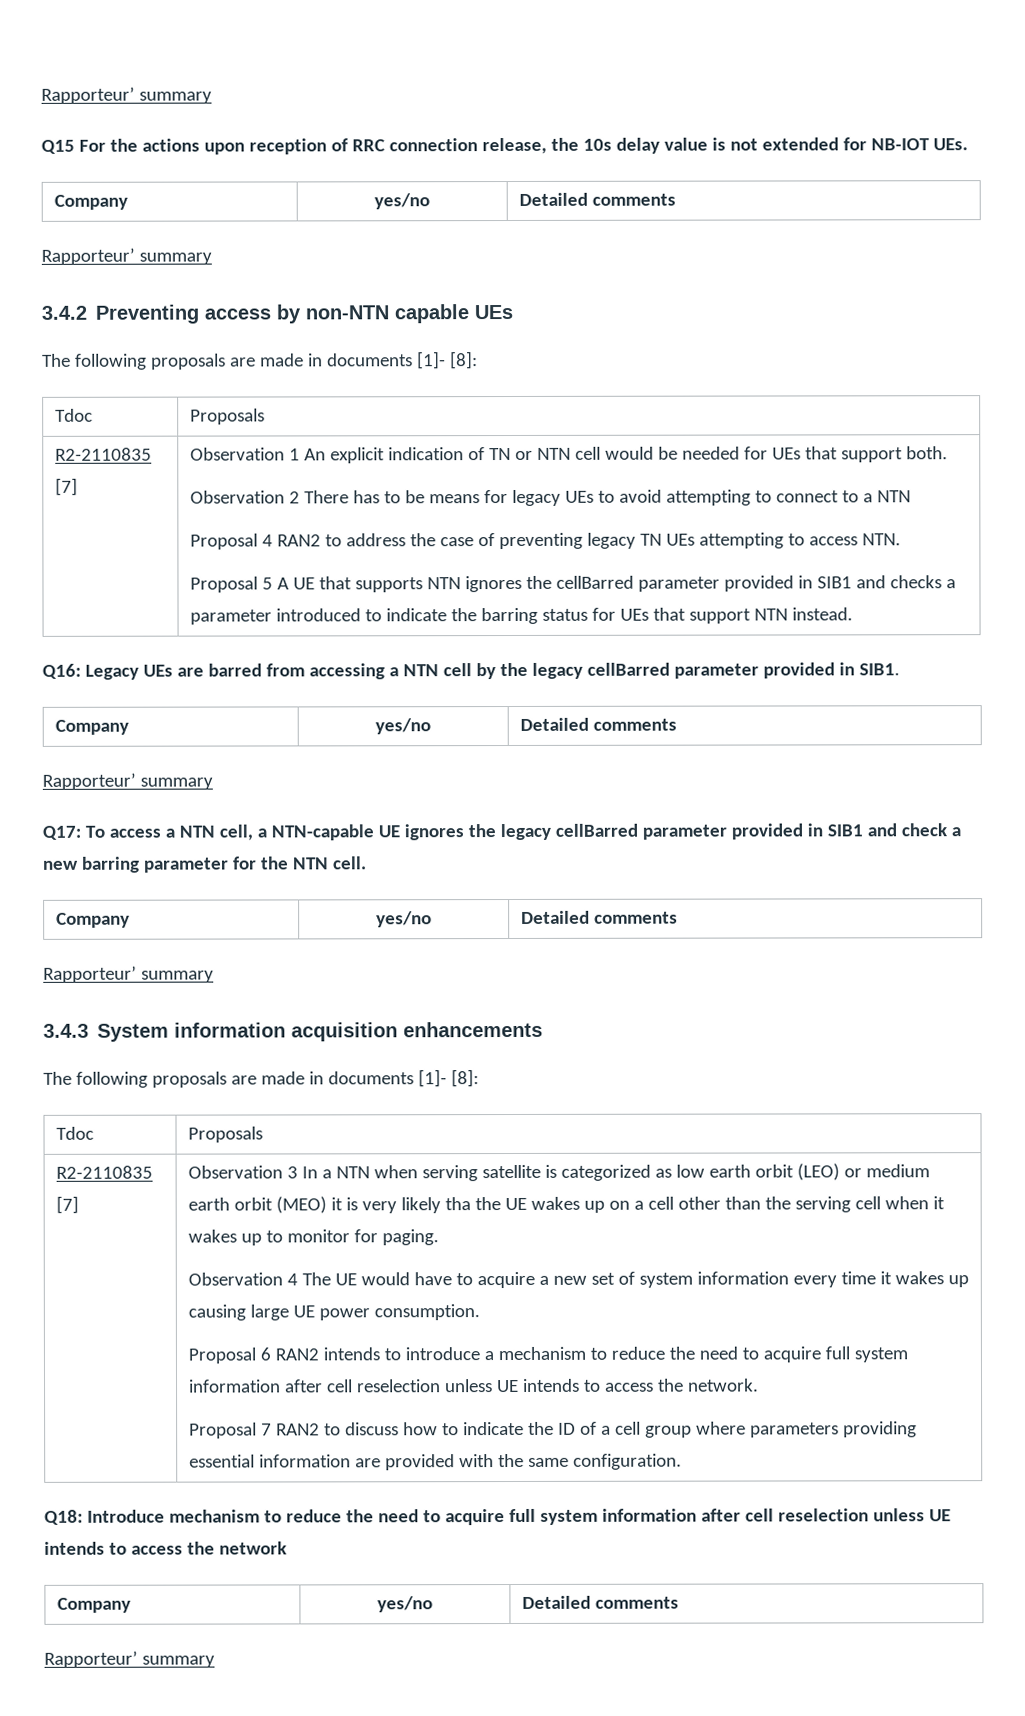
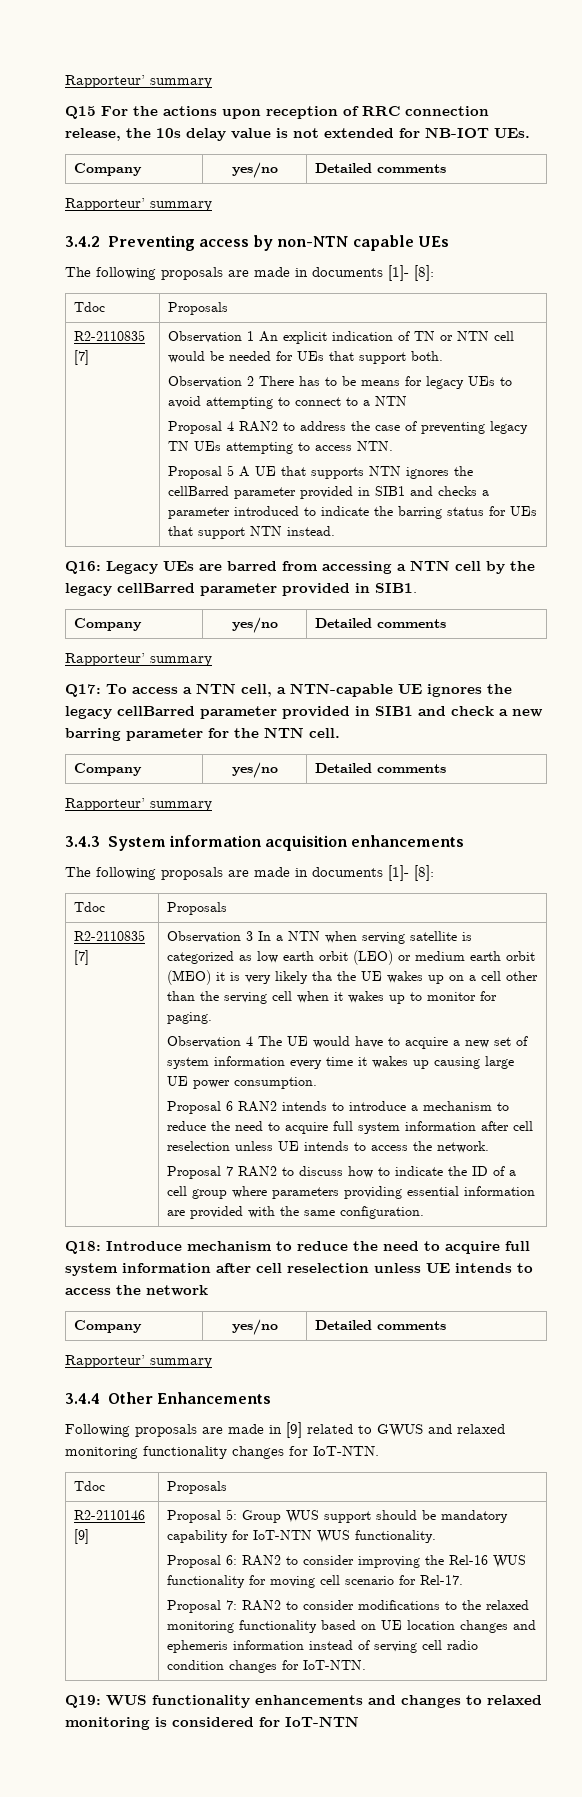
+ 3.4.4 Other Enhancements
+ Following proposals are made in [9] related to GWUS and relaxed monitoring functionality changes for IoT-NTN.
+ Tdoc | Proposals
+ R2-2110146 [9] | Proposal 5: Group WUS support should be mandatory capability for IoT-NTN WUS functionality.
+ Proposal 6: RAN2 to consider improving the Rel-16 WUS functionality for moving cell scenario for Rel-17.
+ Proposal 7: RAN2 to consider modifications to the relaxed monitoring functionality based on UE location changes and ephemeris information instead of serving cell radio condition changes for IoT-NTN.
+ Q19: WUS functionality enhancements and changes to relaxed monitoring is considered for IoT-NTN

